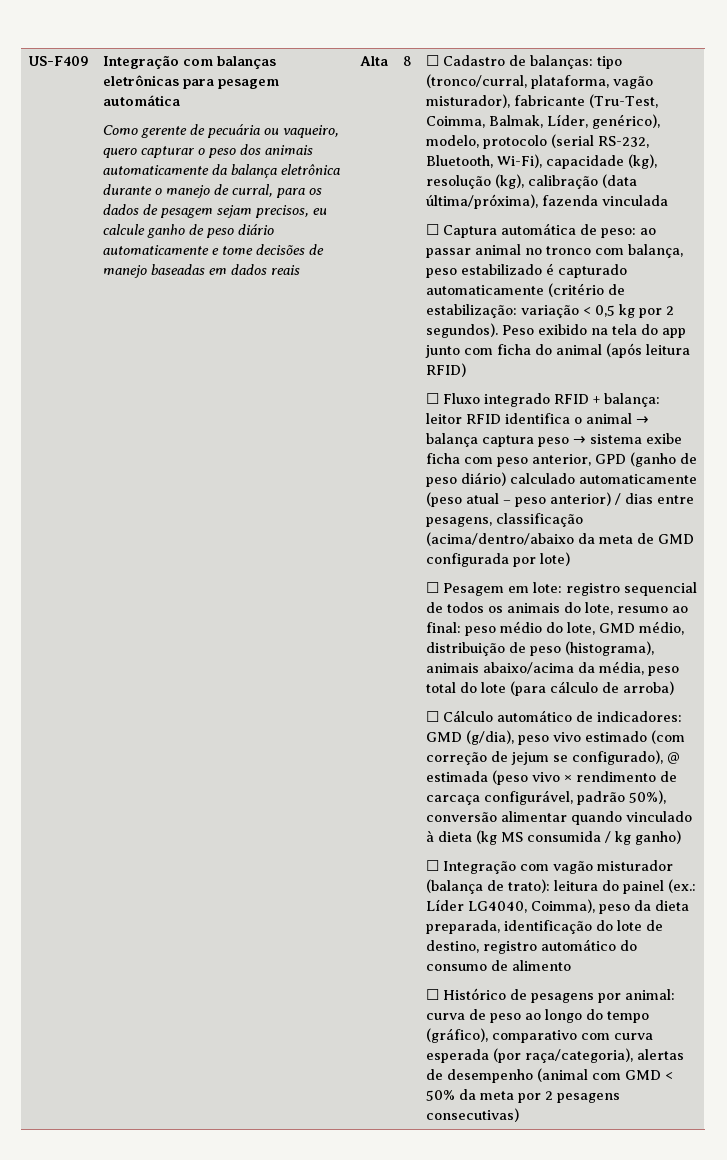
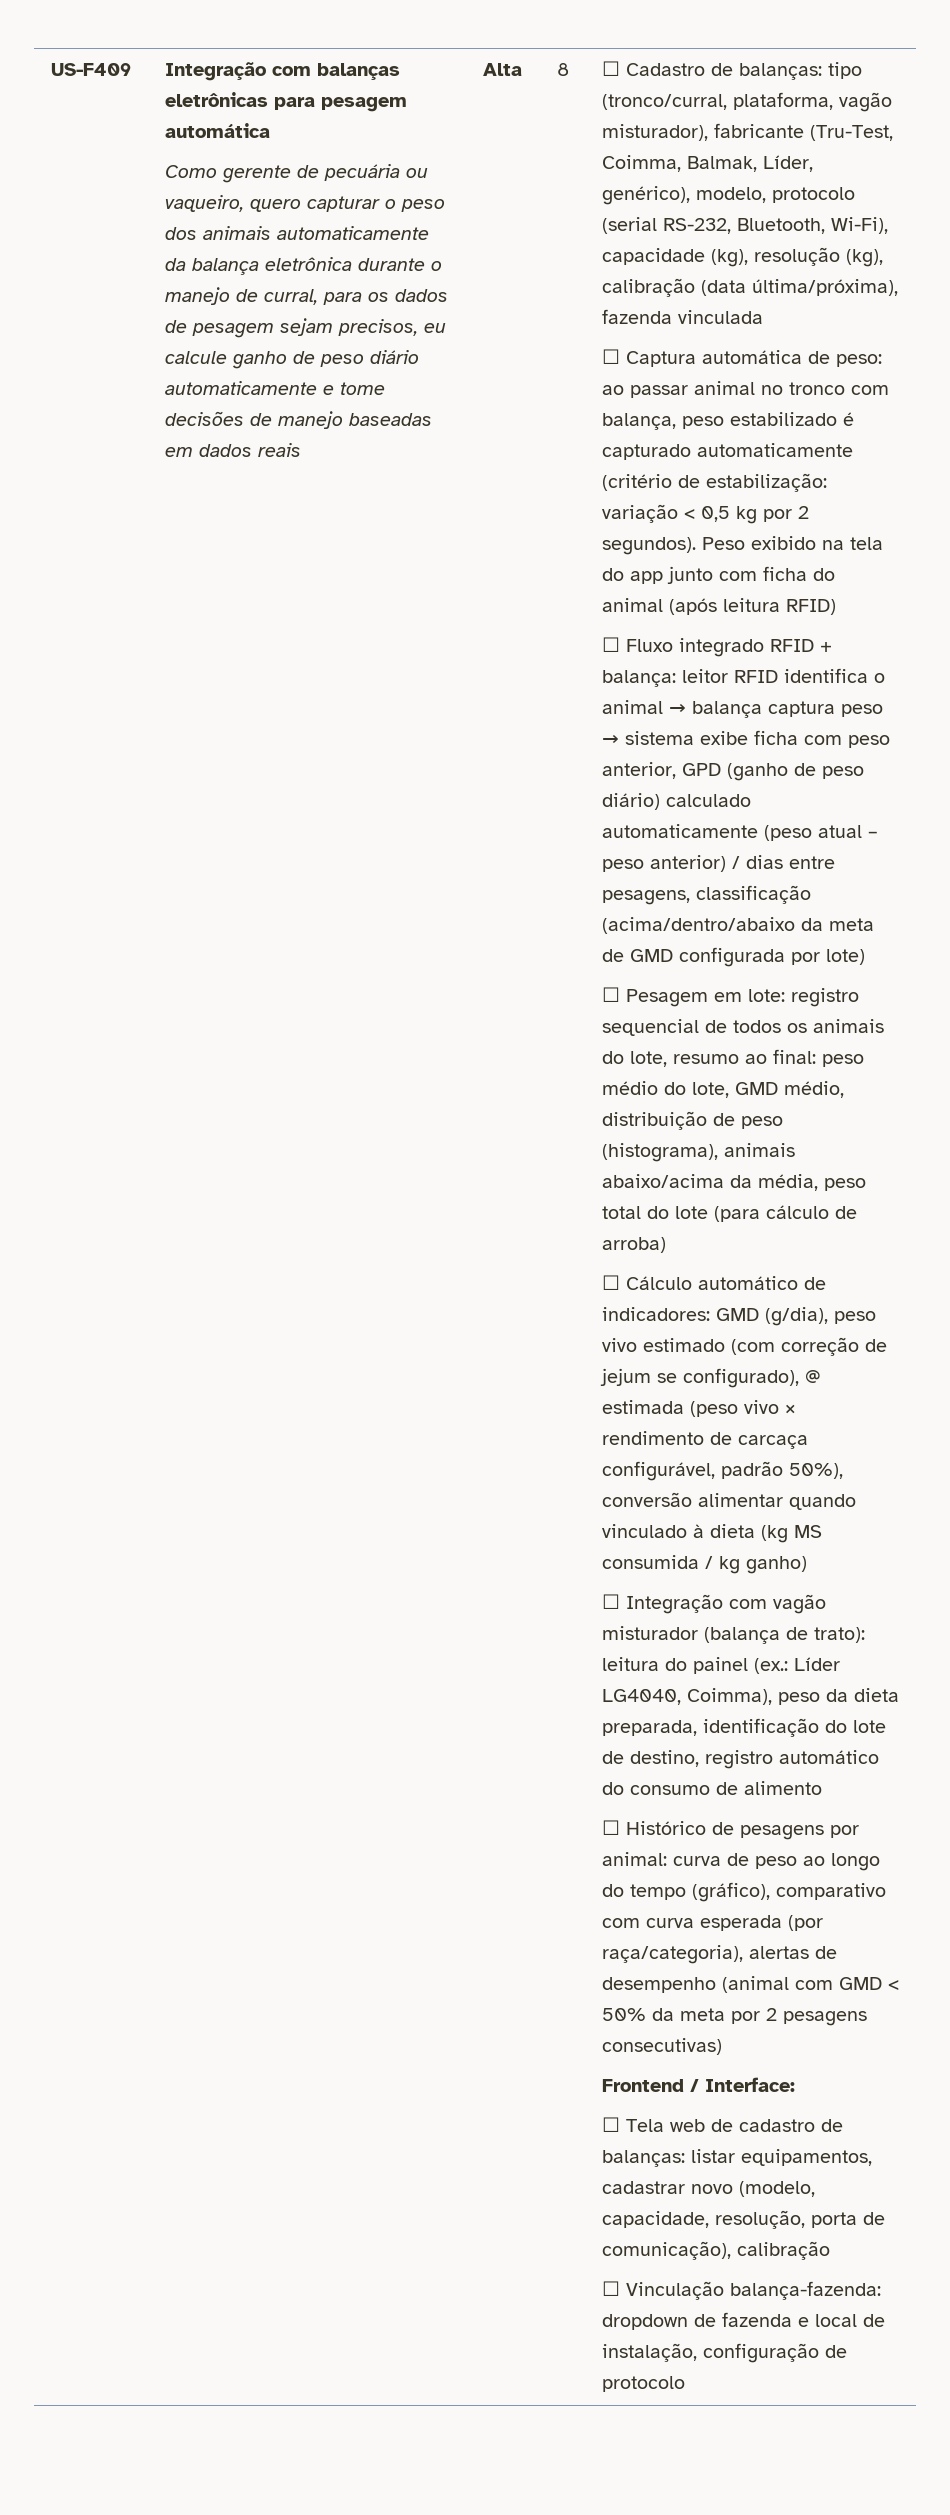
+ Frontend / Interface:
+ ☐ Tela web de cadastro de balanças: listar equipamentos, cadastrar novo (modelo, capacidade, resolução, porta de comunicação), calibração
+ ☐ Vinculação balança-fazenda: dropdown de fazenda e local de instalação, configuração de protocolo

